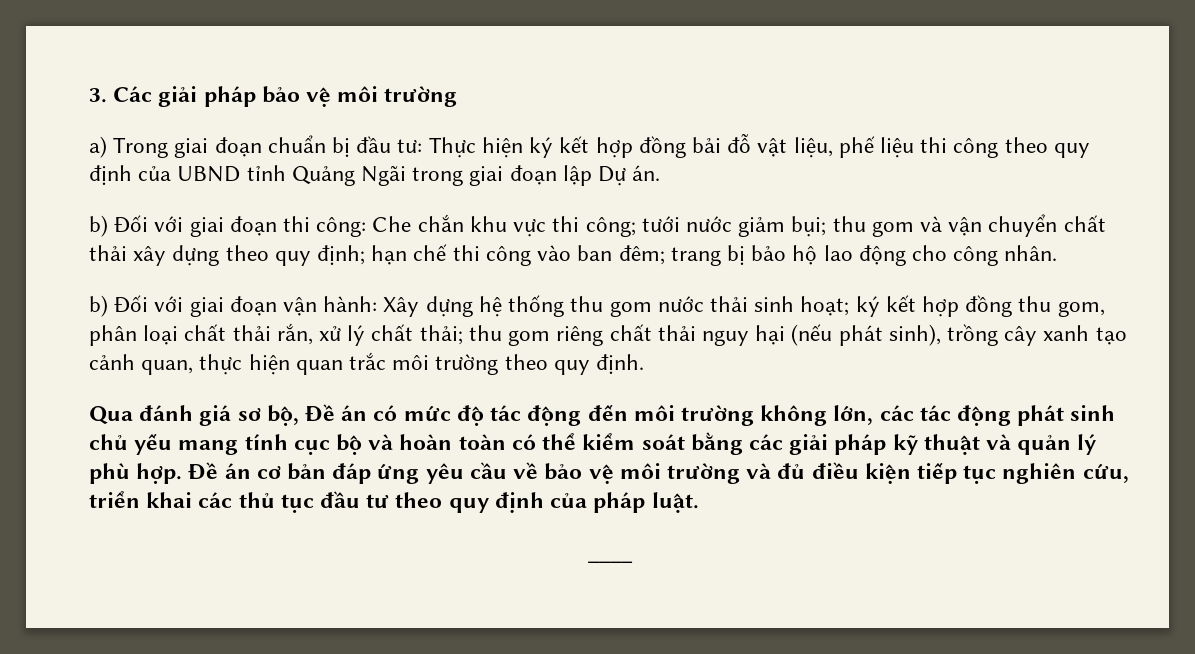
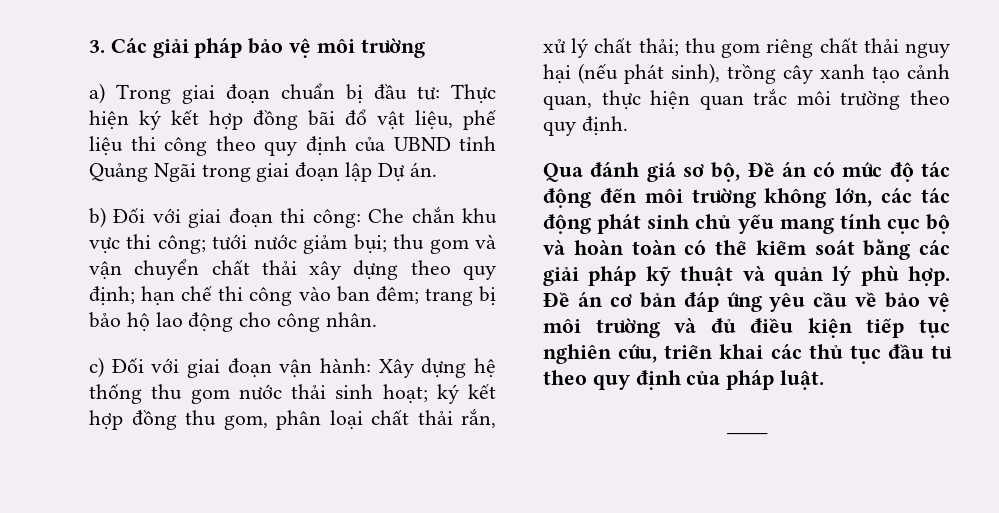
- a) Trong giai đoạn chuẩn bị đầu tư: Thực hiện ký kết hợp đồng bải đỗ vật liệu, phế liệu thi công theo quy định của UBND tỉnh Quảng Ngãi trong giai đoạn lập Dự án.
+ a) Trong giai đoạn chuẩn bị đầu tư: Thực hiện ký kết hợp đồng bãi đổ vật liệu, phế liệu thi công theo quy định của UBND tỉnh Quảng Ngãi trong giai đoạn lập Dự án.
- b) Đối với giai đoạn vận hành: Xây dựng hệ thống thu gom nước thải sinh hoạt; ký kết hợp đồng thu gom, phân loại chất thải rắn, xử lý chất thải; thu gom riêng chất thải nguy hại (nếu phát sinh), trồng cây xanh tạo cảnh quan, thực hiện quan trắc môi trường theo quy định.
+ c) Đối với giai đoạn vận hành: Xây dựng hệ thống thu gom nước thải sinh hoạt; ký kết hợp đồng thu gom, phân loại chất thải rắn, xử lý chất thải; thu gom riêng chất thải nguy hại (nếu phát sinh), trồng cây xanh tạo cảnh quan, thực hiện quan trắc môi trường theo quy định.

